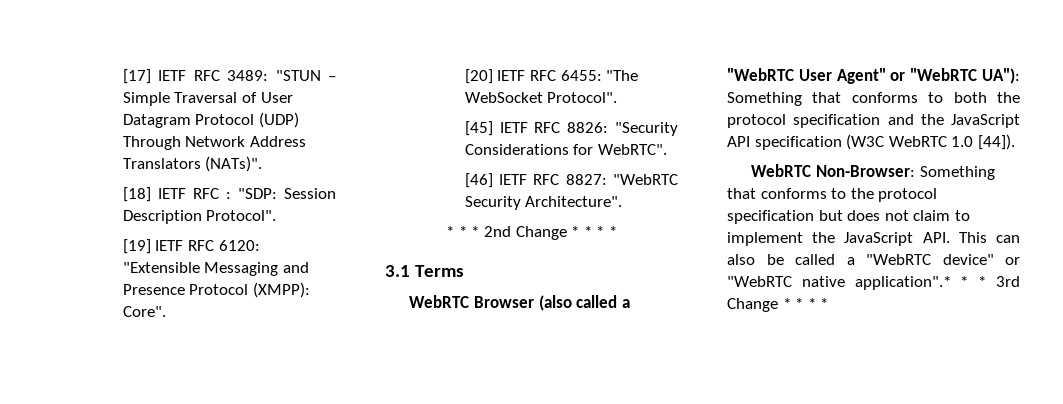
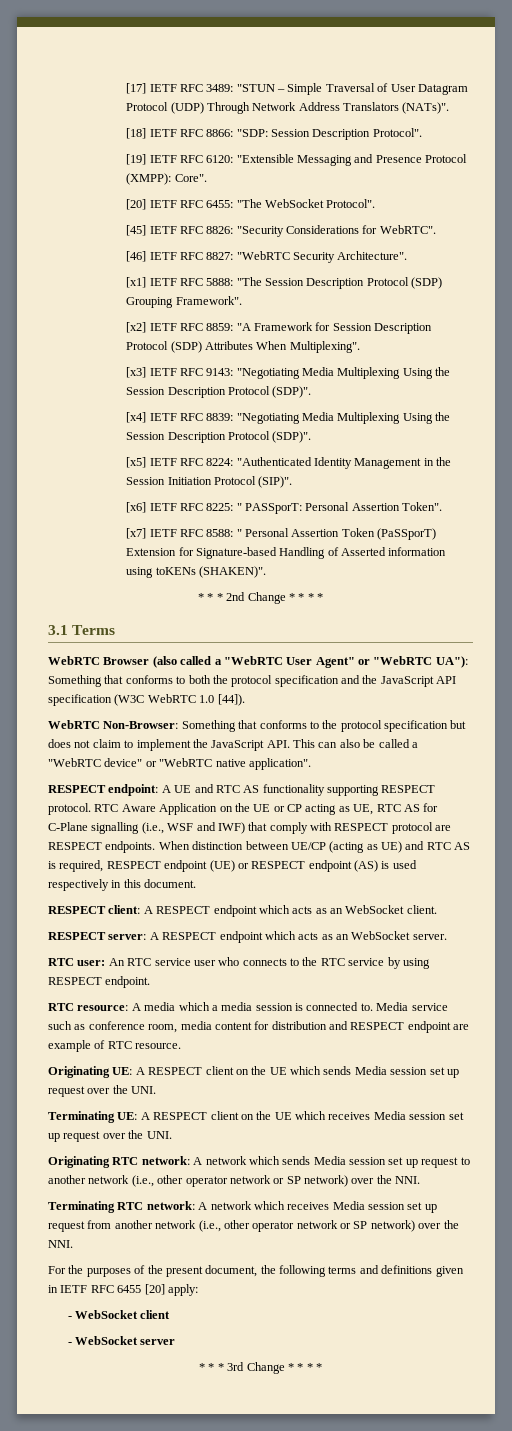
- [18] IETF RFC : "SDP: Session Description Protocol".
+ [18] IETF RFC 8866: "SDP: Session Description Protocol".
+ [x1] IETF RFC 5888: "The Session Description Protocol (SDP) Grouping Framework".
+ [x2] IETF RFC 8859: "A Framework for Session Description Protocol (SDP) Attributes When Multiplexing".
+ [x3] IETF RFC 9143: "Negotiating Media Multiplexing Using the Session Description Protocol (SDP)".
+ [x4] IETF RFC 8839: "Negotiating Media Multiplexing Using the Session Description Protocol (SDP)".
+ [x5] IETF RFC 8224: "Authenticated Identity Management in the Session Initiation Protocol (SIP)".
+ [x6] IETF RFC 8225: " PASSporT: Personal Assertion Token".
+ [x7] IETF RFC 8588: " Personal Assertion Token (PaSSporT) Extension for Signature-based Handling of Asserted information using toKENs (SHAKEN)".
- WebRTC Non-Browser: Something that conforms to the protocol specification but does not claim to implement the JavaScript API. This can also be called a "WebRTC device" or "WebRTC native application".* * * 3rd Change * * * *
+ WebRTC Non-Browser: Something that conforms to the protocol specification but does not claim to implement the JavaScript API. This can also be called a "WebRTC device" or "WebRTC native application".
+ RESPECT endpoint: A UE and RTC AS functionality supporting RESPECT protocol. RTC Aware Application on the UE or CP acting as UE, RTC AS for C-Plane signalling (i.e., WSF and IWF) that comply with RESPECT protocol are RESPECT endpoints. When distinction between UE/CP (acting as UE) and RTC AS is required, RESPECT endpoint (UE) or RESPECT endpoint (AS) is used respectively in this document.
+ RESPECT client: A RESPECT endpoint which acts as an WebSocket client.
+ RESPECT server: A RESPECT endpoint which acts as an WebSocket server.
+ RTC user: An RTC service user who connects to the RTC service by using RESPECT endpoint.
+ RTC resource: A media which a media session is connected to. Media service such as conference room, media content for distribution and RESPECT endpoint are example of RTC resource.
+ Originating UE: A RESPECT client on the UE which sends Media session set up request over the UNI.
+ Terminating UE: A RESPECT client on the UE which receives Media session set up request over the UNI.
+ Originating RTC network: A network which sends Media session set up request to another network (i.e., other operator network or SP network) over the NNI.
+ Terminating RTC network: A network which receives Media session set up request from another network (i.e., other operator network or SP network) over the NNI.
+ For the purposes of the present document, the following terms and definitions given in IETF RFC 6455 [20] apply:
+ - WebSocket client
+ - WebSocket server
+ * * * 3rd Change * * * *

